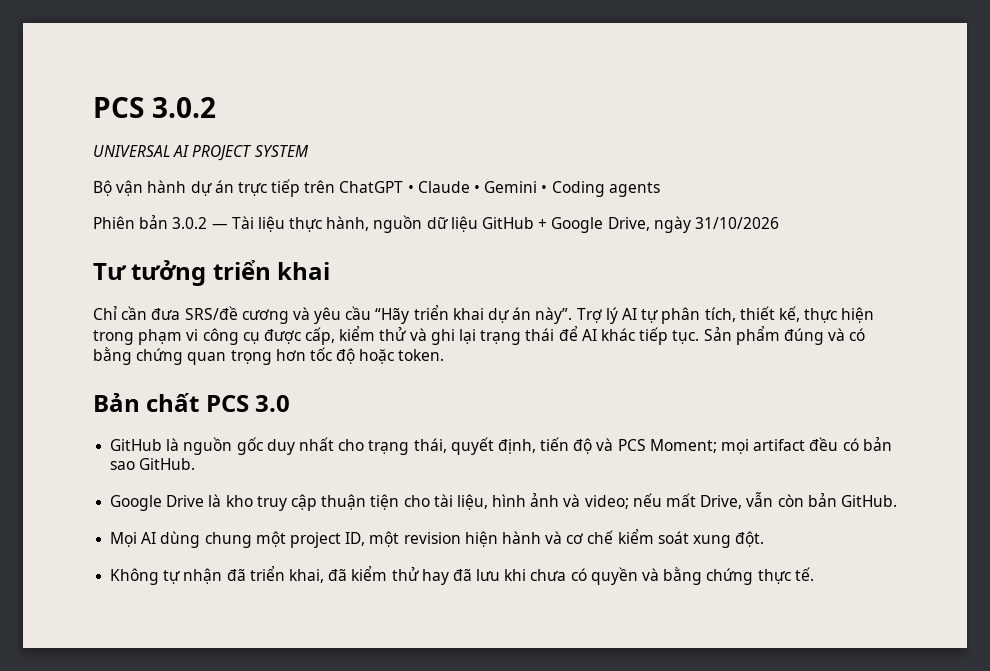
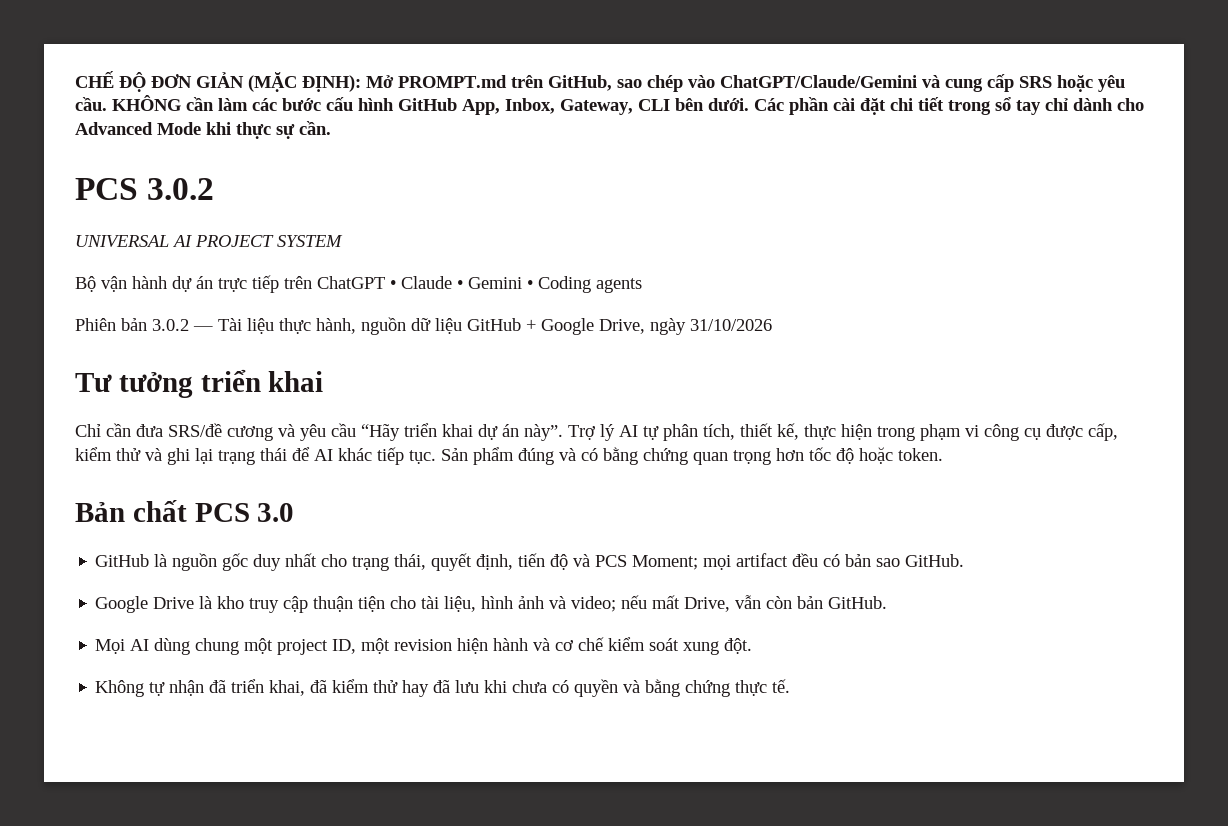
+ CHẾ ĐỘ ĐƠN GIẢN (MẶC ĐỊNH): Mở PROMPT.md trên GitHub, sao chép vào ChatGPT/Claude/Gemini và cung cấp SRS hoặc yêu cầu. KHÔNG cần làm các bước cấu hình GitHub App, Inbox, Gateway, CLI bên dưới. Các phần cài đặt chi tiết trong sổ tay chỉ dành cho Advanced Mode khi thực sự cần.

